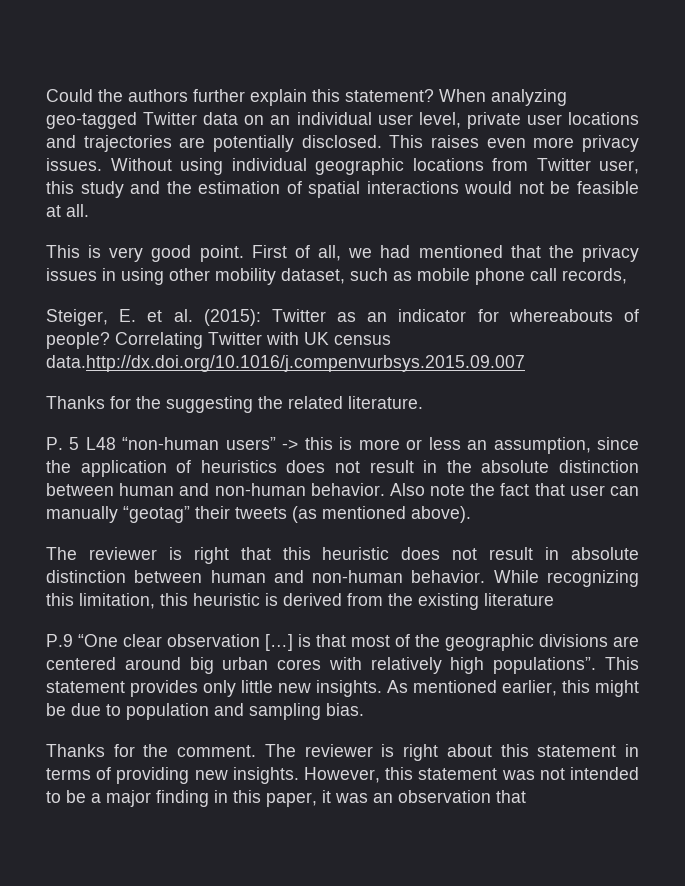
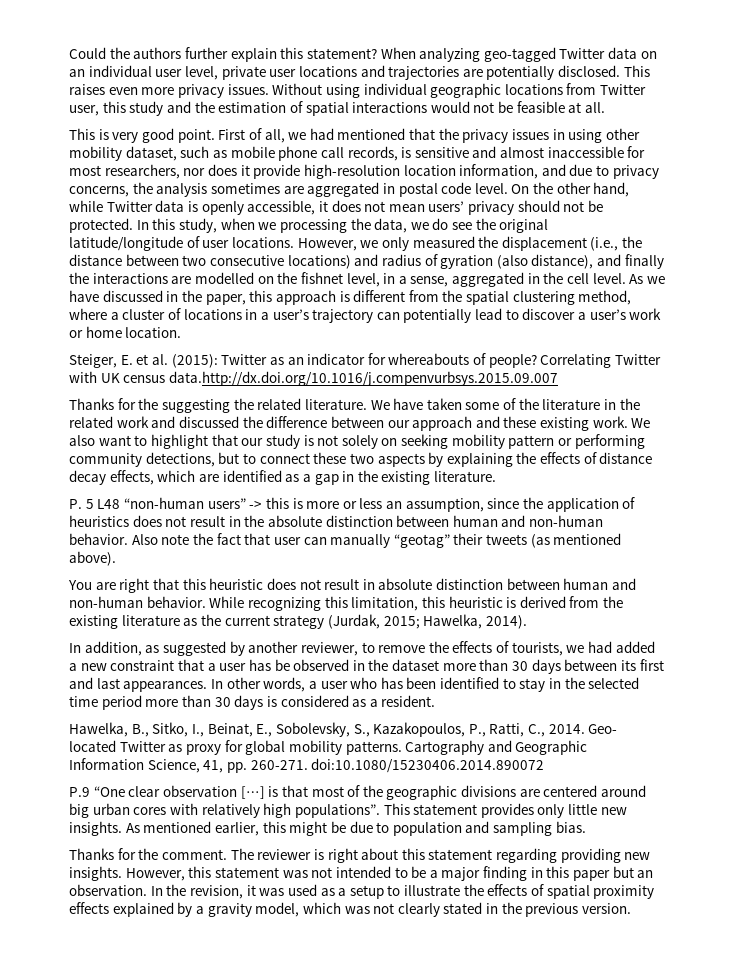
- First of all, we had mentioned that the privacy issues in using other mobility dataset, such as mobile phone call records,
+ First of all, we had mentioned that the privacy issues in using other mobility dataset, such as mobile phone call records, is sensitive and almost inaccessible for most researchers, nor does it provide high-resolution location information, and due to privacy concerns, the analysis sometimes are aggregated in postal code level. On the other hand, while Twitter data is openly accessible, it does not mean users’ privacy should not be protected. In this study, when we processing the data, we do see the original latitude/longitude of user locations. However, we only measured the displacement (i.e., the distance between two consecutive locations) and radius of gyration (also distance), and finally the interactions are modelled on the fishnet level, in a sense, aggregated in the cell level. As we have discussed in the paper, this approach is different from the spatial clustering method, where a cluster of locations in a user’s trajectory can potentially lead to discover a user’s work or home location.
+ We have taken some of the literature in the related work and discussed the difference between our approach and these existing work. We also want to highlight that our study is not solely on seeking mobility pattern or performing community detections, but to connect these two aspects by explaining the effects of distance decay effects, which are identified as a gap in the existing literature.
- The reviewer is right that this heuristic does not result in absolute distinction between human and non-human behavior.
+ You are right that this heuristic does not result in absolute distinction between human and non-human behavior.
- While recognizing this limitation, this heuristic is derived from the existing literature
+ While recognizing this limitation, this heuristic is derived from the existing literature as the current strategy (Jurdak, 2015; Hawelka, 2014).
+ In addition, as suggested by another reviewer, to remove the effects of tourists, we had added a new constraint that a user has be observed in the dataset more than 30 days between its first and last appearances. In other words, a user who has been identified to stay in the selected time period more than 30 days is considered as a resident.
+ Hawelka, B., Sitko, I., Beinat, E., Sobolevsky, S., Kazakopoulos, P., Ratti, C., 2014. Geo- located Twitter as proxy for global mobility patterns. Cartography and Geographic Information Science, 41, pp. 260-271. doi:10.1080/15230406.2014.890072
- The reviewer is right about this statement in terms of providing new insights.
+ The reviewer is right about this statement regarding providing new insights.
- However, this statement was not intended to be a major finding in this paper, it was an observation that
+ However, this statement was not intended to be a major finding in this paper but an observation. In the revision, it was used as a setup to illustrate the effects of spatial proximity effects explained by a gravity model, which was not clearly stated in the previous version.

